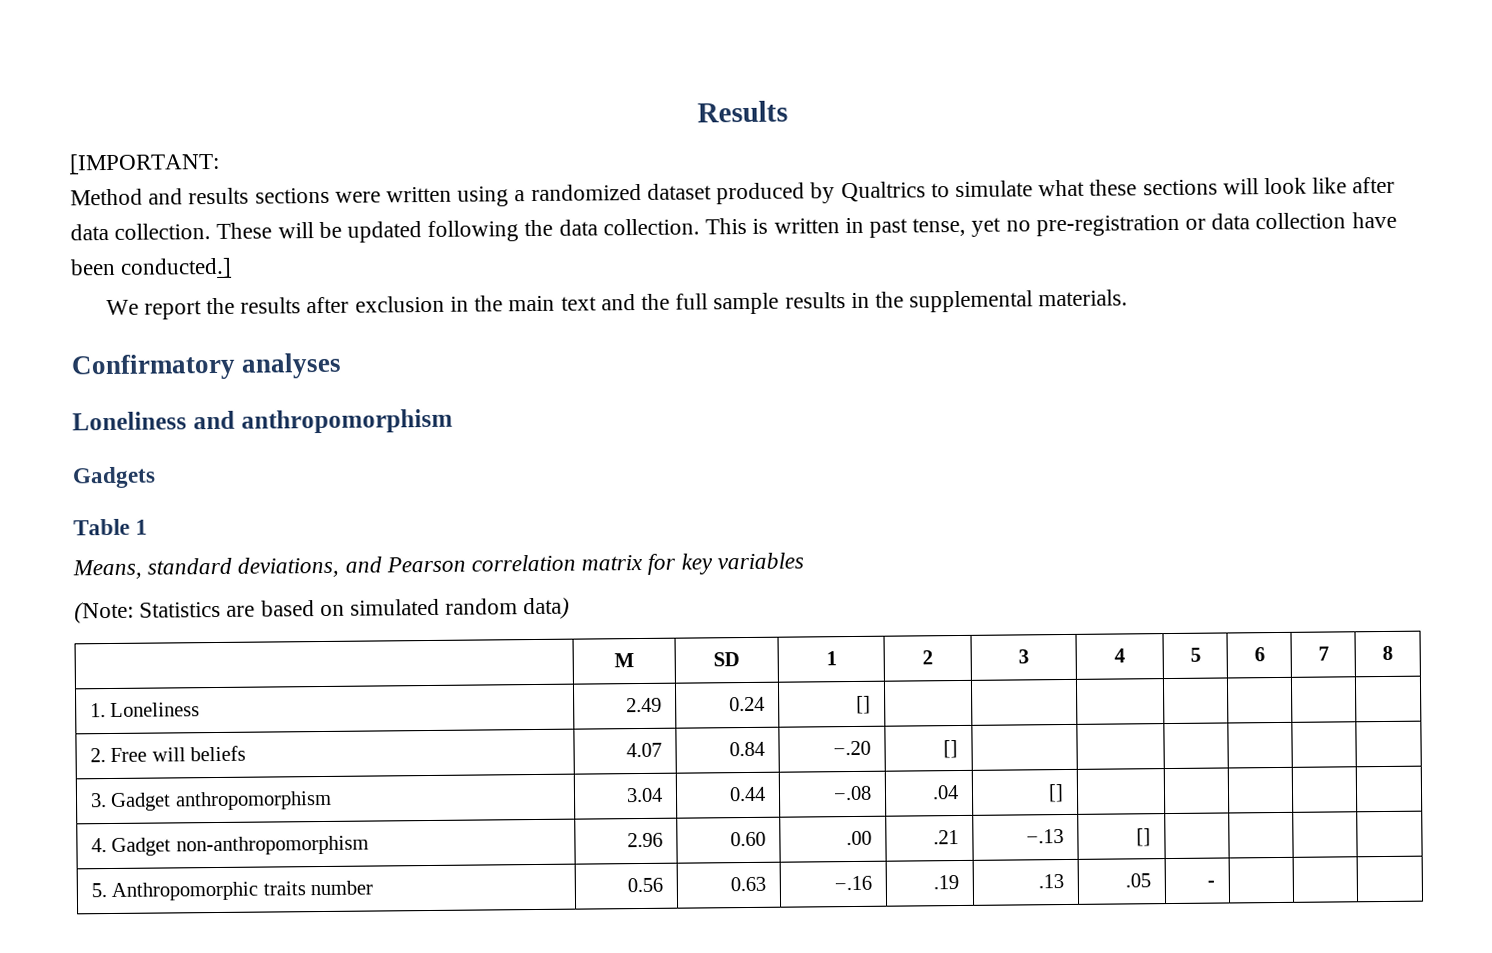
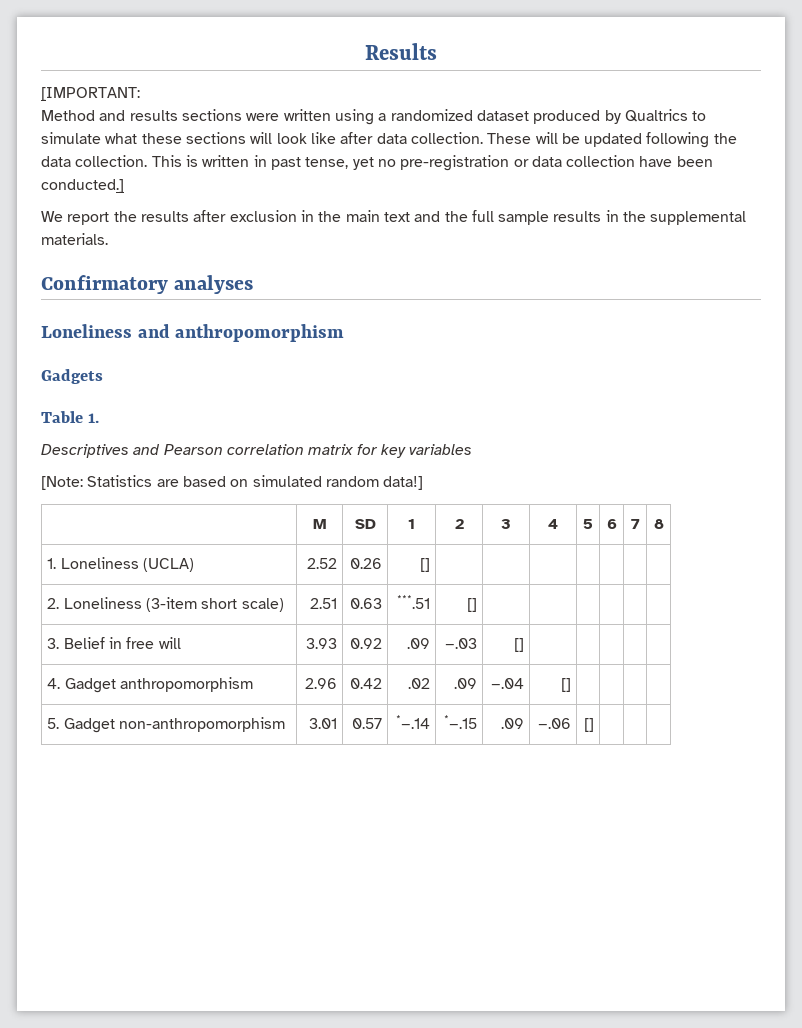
- Table 1
- Means, standard deviations, and Pearson correlation matrix for key variables
+ Table 1.
+ Descriptives and Pearson correlation matrix for key variables
- (Note: Statistics are based on simulated random data)
+ [Note: Statistics are based on simulated random data!]
- 1. Loneliness | 2.49 | 0.24 | [] | | | | | | |
+ 1. Loneliness (UCLA) | 2.52 | 0.26 | [] | | | | | | |
- 2. Free will beliefs | 4.07 | 0.84 | −.20 | [] | | | | | |
- 3. Gadget anthropomorphism | 3.04 | 0.44 | −.08 | .04 | [] | | | | |
+ 2. Loneliness (3-item short scale) | 2.51 | 0.63 | ***.51 | [] | | | | | |
+ 3. Belief in free will | 3.93 | 0.92 | .09 | −.03 | [] | | | | |
- 4. Gadget non-anthropomorphism | 2.96 | 0.60 | .00 | .21 | −.13 | [] | | | |
- 5. Anthropomorphic traits number | 0.56 | 0.63 | −.16 | .19 | .13 | .05 | - | | |
+ 4. Gadget anthropomorphism | 2.96 | 0.42 | .02 | .09 | −.04 | [] | | | |
+ 5. Gadget non-anthropomorphism | 3.01 | 0.57 | *−.14 | *−.15 | .09 | −.06 | [] | | |

